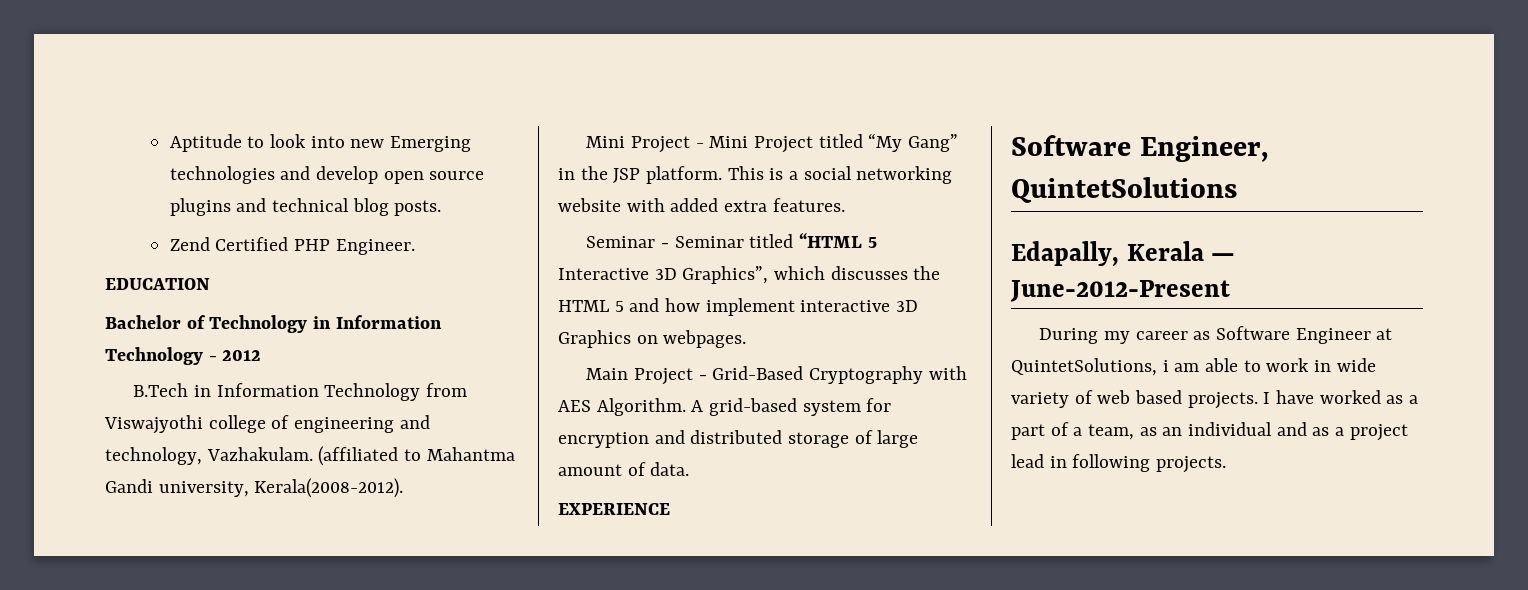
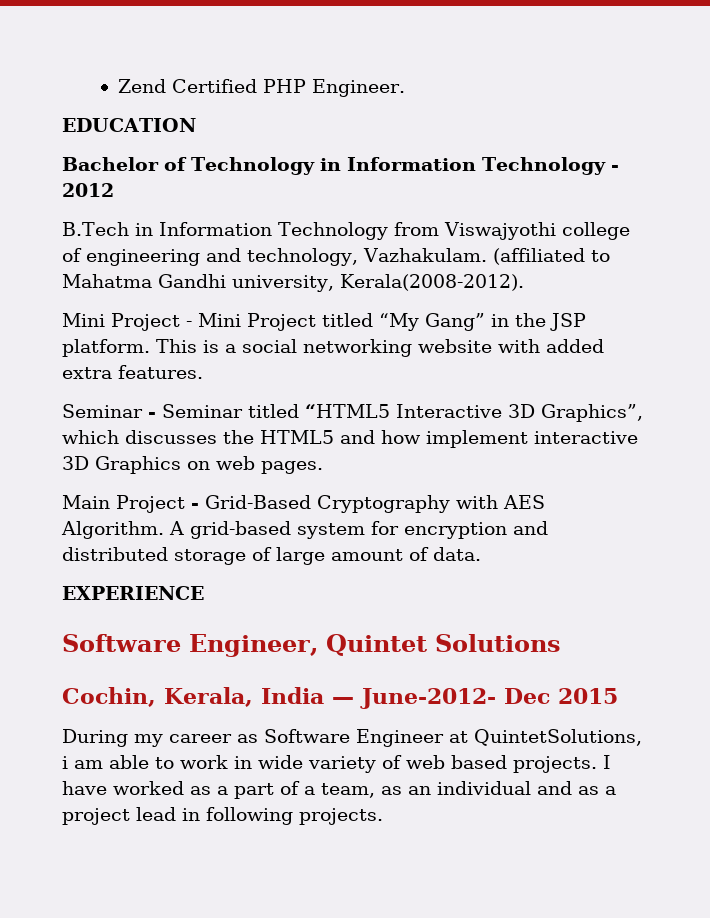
- Aptitude to look into new Emerging technologies and develop open source plugins and technical blog posts.
- (affiliated to Mahantma Gandi university, Kerala(2008-2012).
+ (affiliated to Mahatma Gandhi university, Kerala(2008-2012).
- Seminar - Seminar titled “HTML 5 Interactive 3D Graphics”, which discusses the HTML 5 and how implement interactive 3D Graphics on webpages.
+ Seminar - Seminar titled “HTML5 Interactive 3D Graphics”, which discusses the HTML5 and how implement interactive 3D Graphics on web pages.
- Software Engineer, QuintetSolutions
- Edapally, Kerala — June-2012-Present
+ Software Engineer, Quintet Solutions
+ Cochin, Kerala, India — June-2012- Dec 2015

